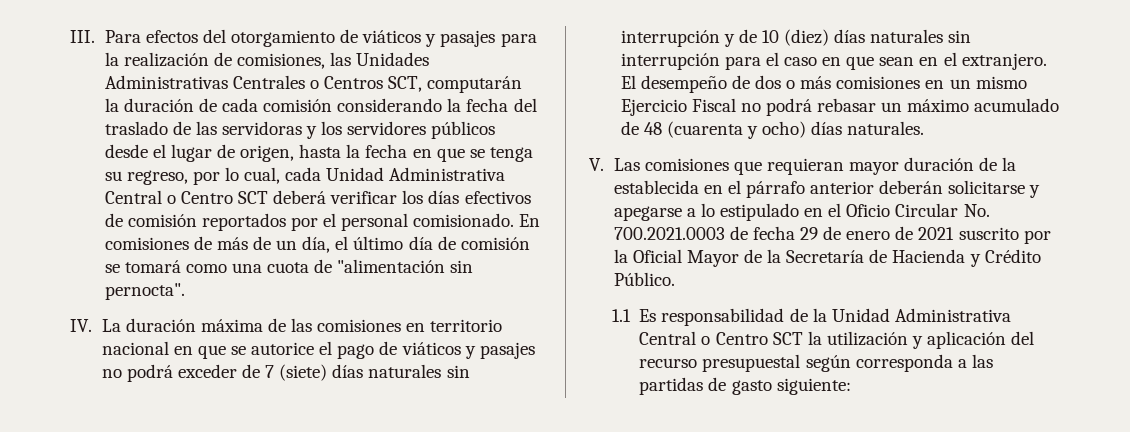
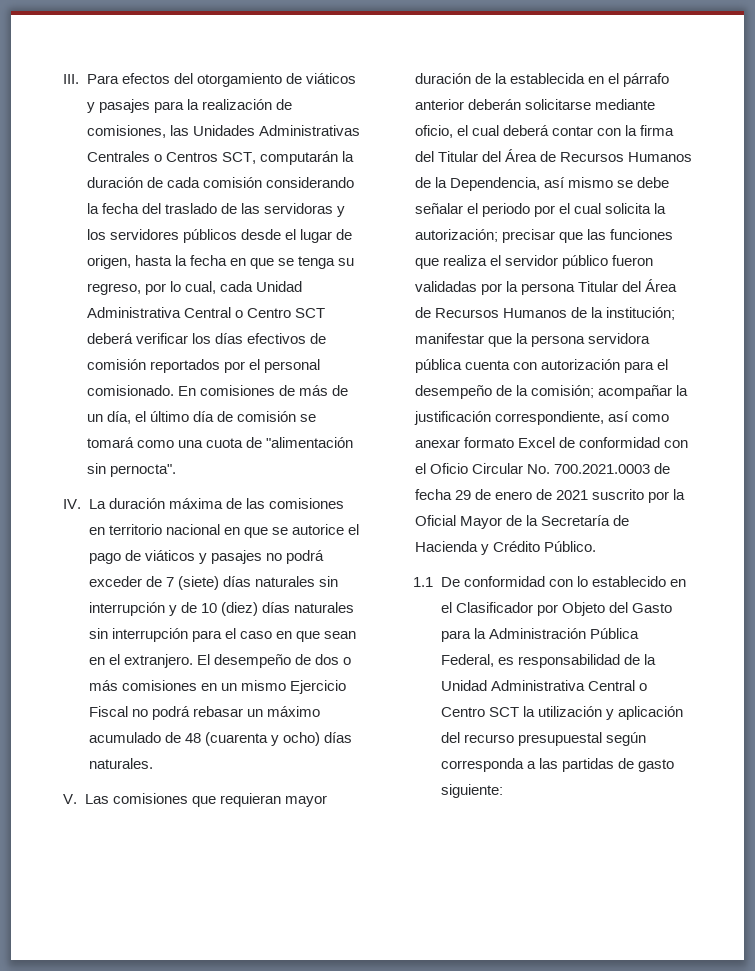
- V. Las comisiones que requieran mayor duración de la establecida en el párrafo anterior deberán solicitarse y apegarse a lo estipulado en el Oficio Circular No. 700.2021.0003 de fecha 29 de enero de 2021 suscrito por la Oficial Mayor de la Secretaría de Hacienda y Crédito Público.
+ V. Las comisiones que requieran mayor duración de la establecida en el párrafo anterior deberán solicitarse mediante oficio, el cual deberá contar con la firma del Titular del Área de Recursos Humanos de la Dependencia, así mismo se debe señalar el periodo por el cual solicita la autorización; precisar que las funciones que realiza el servidor público fueron validadas por la persona Titular del Área de Recursos Humanos de la institución; manifestar que la persona servidora pública cuenta con autorización para el desempeño de la comisión; acompañar la justificación correspondiente, así como anexar formato Excel de conformidad con el Oficio Circular No. 700.2021.0003 de fecha 29 de enero de 2021 suscrito por la Oficial Mayor de la Secretaría de Hacienda y Crédito Público.
- 1.1 Es responsabilidad de la Unidad Administrativa Central o Centro SCT la utilización y aplicación del recurso presupuestal según corresponda a las partidas de gasto siguiente:
+ 1.1 De conformidad con lo establecido en el Clasificador por Objeto del Gasto para la Administración Pública Federal, es responsabilidad de la Unidad Administrativa Central o Centro SCT la utilización y aplicación del recurso presupuestal según corresponda a las partidas de gasto siguiente:

